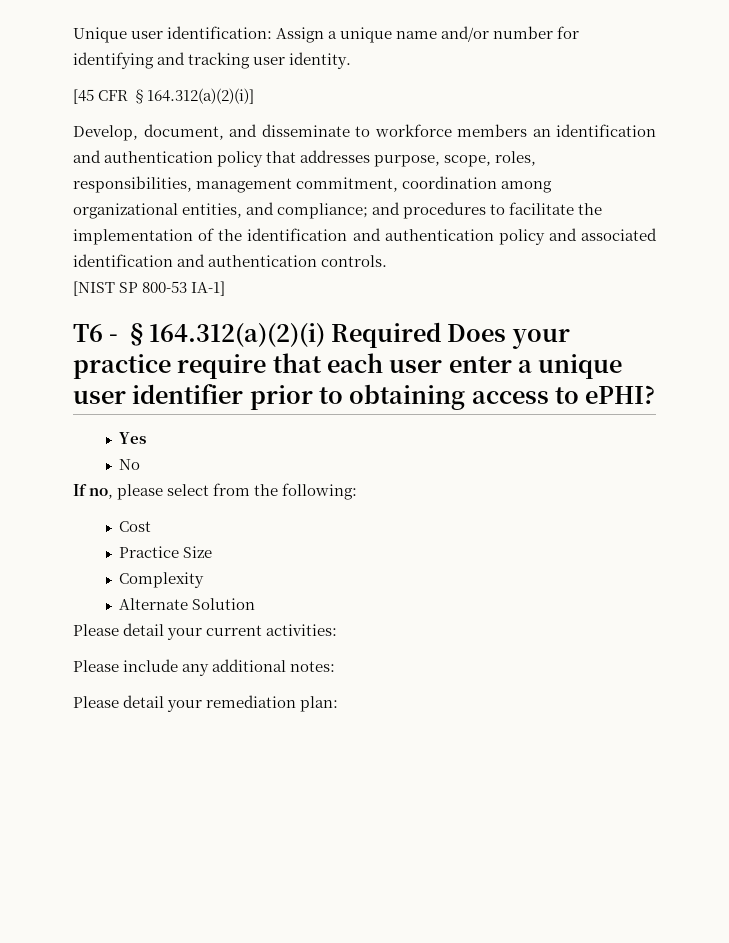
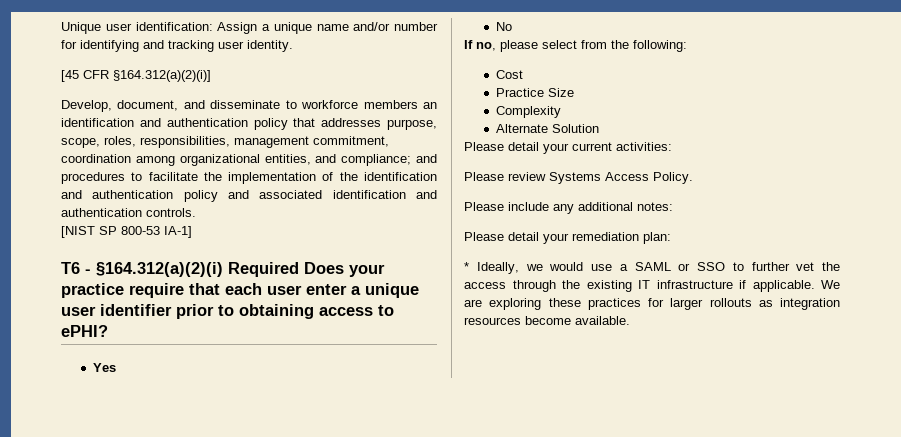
+ Please review Systems Access Policy.
+ * Ideally, we would use a SAML or SSO to further vet the access through the existing IT infrastructure if applicable. We are exploring these practices for larger rollouts as integration resources become available.

